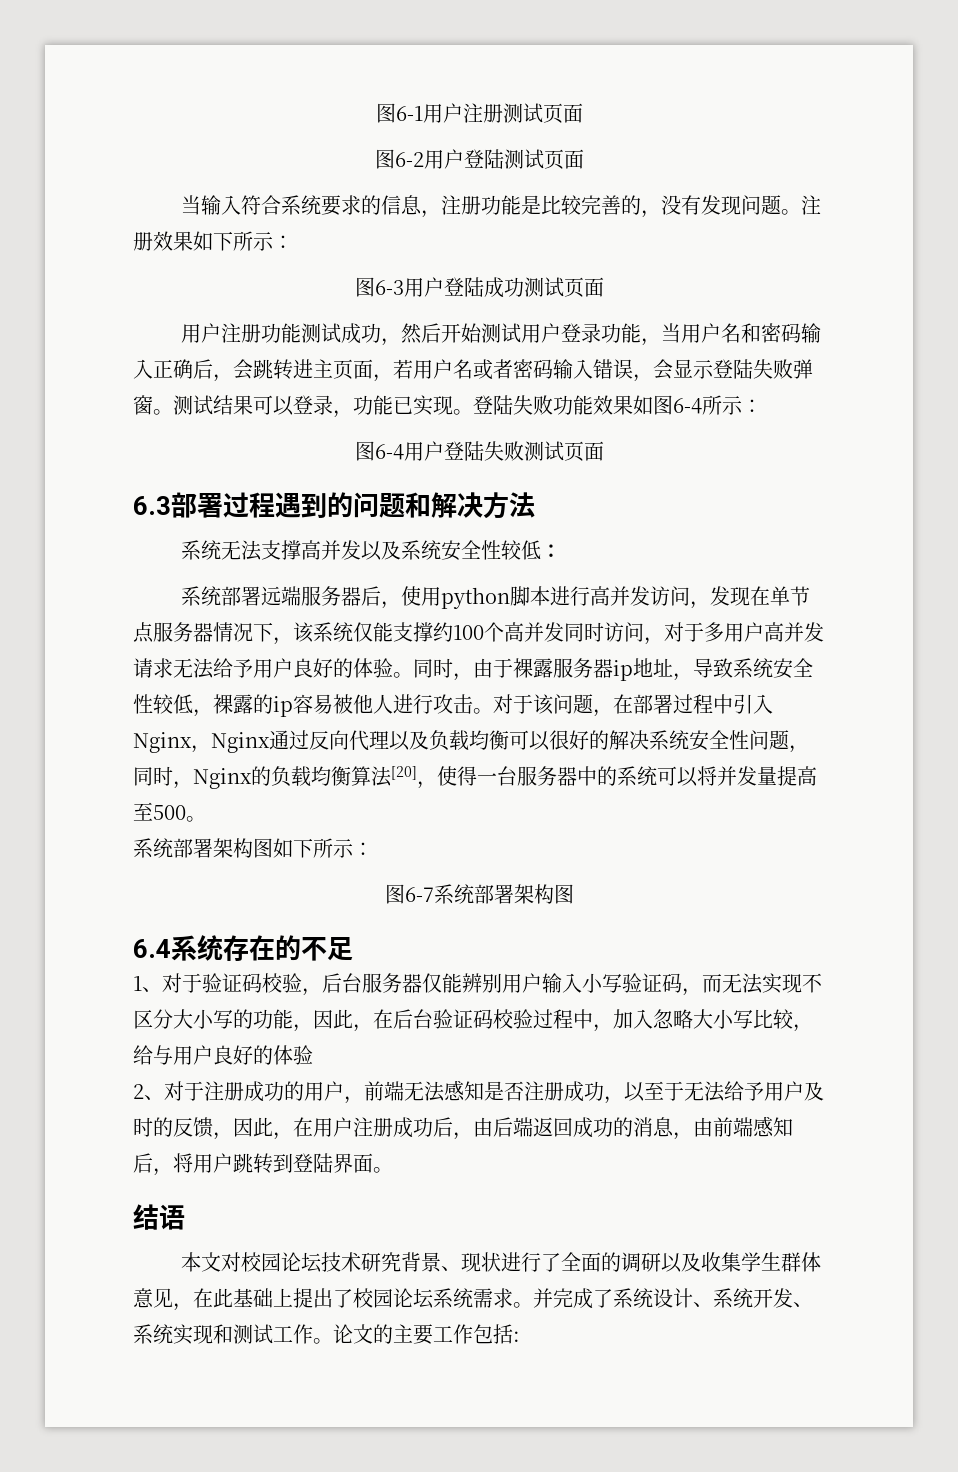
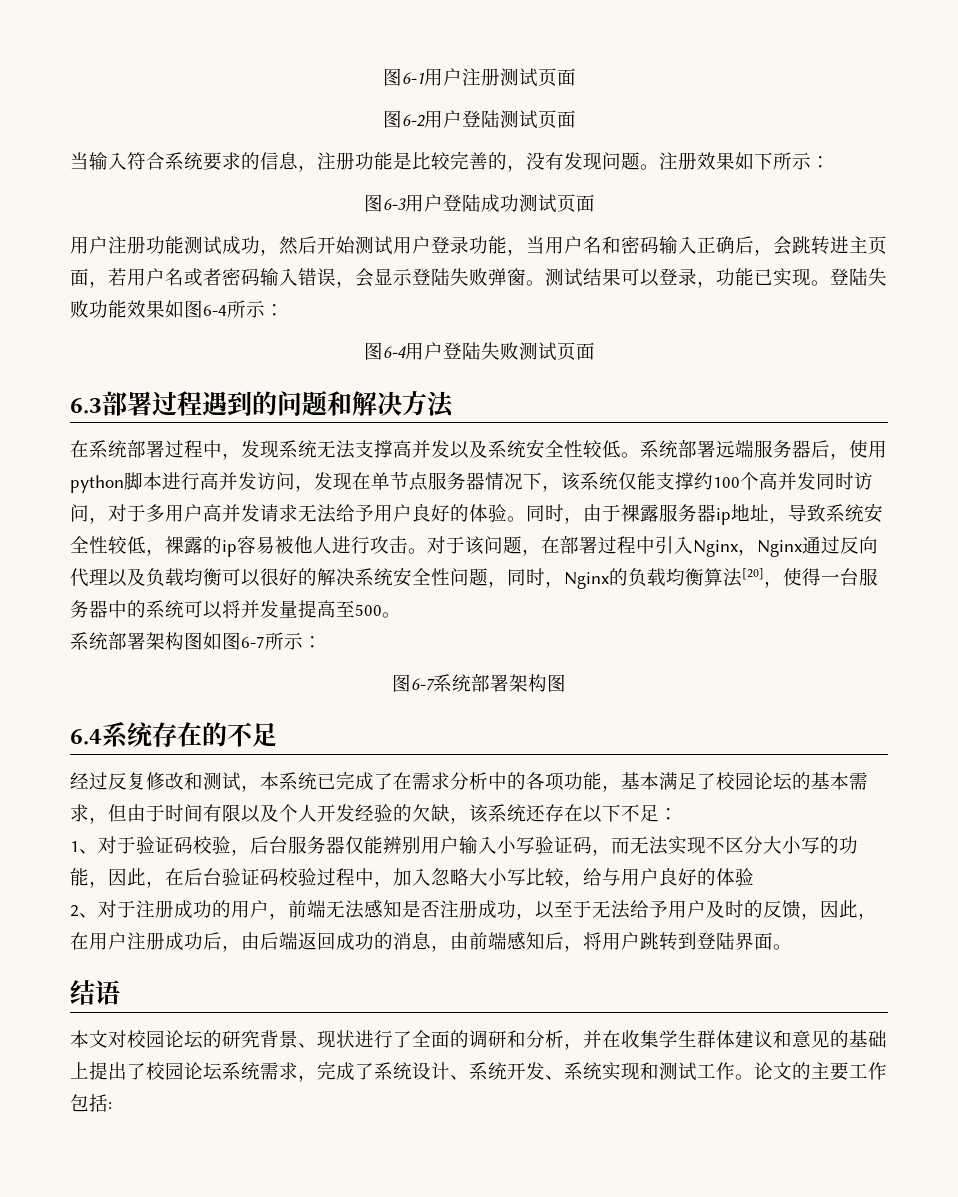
- 系统无法支撑高并发以及系统安全性较低：
- 系统部署远端服务器后，使用python脚本进行高并发访问，发现在单节点服务器情况下，该系统仅能支撑约100个高并发同时访问，对于多用户高并发请求无法给予用户良好的体验。
+ 在系统部署过程中，发现系统无法支撑高并发以及系统安全性较低。系统部署远端服务器后，使用python脚本进行高并发访问，发现在单节点服务器情况下，该系统仅能支撑约100个高并发同时访问，对于多用户高并发请求无法给予用户良好的体验。
- 系统部署架构图如下所示：
+ 系统部署架构图如图6-7所示：
+ 经过反复修改和测试，本系统已完成了在需求分析中的各项功能，基本满足了校园论坛的基本需求，但由于时间有限以及个人开发经验的欠缺，该系统还存在以下不足：
- 本文对校园论坛技术研究背景、现状进行了全面的调研以及收集学生群体意见，在此基础上提出了校园论坛系统需求。并完成了系统设计、系统开发、系统实现和测试工作。
+ 本文对校园论坛的研究背景、现状进行了全面的调研和分析，并在收集学生群体建议和意见的基础上提出了校园论坛系统需求，完成了系统设计、系统开发、系统实现和测试工作。

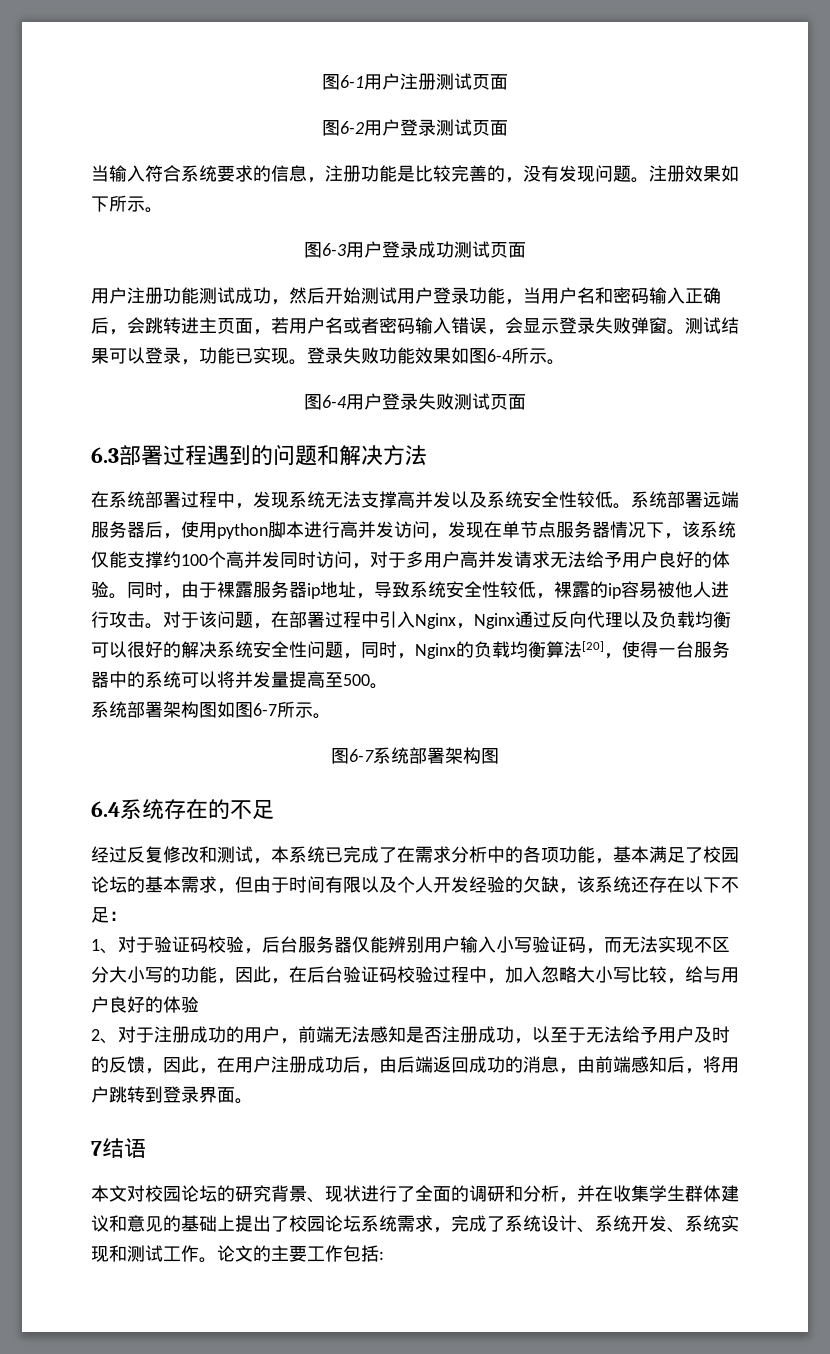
- 图6-2用户登陆测试页面
+ 图6-2用户登录测试页面
- 注册效果如下所示：
+ 注册效果如下所示。
- 图6-3用户登陆成功测试页面
+ 图6-3用户登录成功测试页面
- 用户注册功能测试成功，然后开始测试用户登录功能，当用户名和密码输入正确后，会跳转进主页面，若用户名或者密码输入错误，会显示登陆失败弹窗。
+ 用户注册功能测试成功，然后开始测试用户登录功能，当用户名和密码输入正确后，会跳转进主页面，若用户名或者密码输入错误，会显示登录失败弹窗。
- 登陆失败功能效果如图6-4所示：
+ 登录失败功能效果如图6-4所示。
- 图6-4用户登陆失败测试页面
+ 图6-4用户登录失败测试页面
- 系统部署架构图如图6-7所示：
+ 系统部署架构图如图6-7所示。
- 2、对于注册成功的用户，前端无法感知是否注册成功，以至于无法给予用户及时的反馈，因此，在用户注册成功后，由后端返回成功的消息，由前端感知后，将用户跳转到登陆界面。
+ 2、对于注册成功的用户，前端无法感知是否注册成功，以至于无法给予用户及时的反馈，因此，在用户注册成功后，由后端返回成功的消息，由前端感知后，将用户跳转到登录界面。
- 结语
+ 7结语

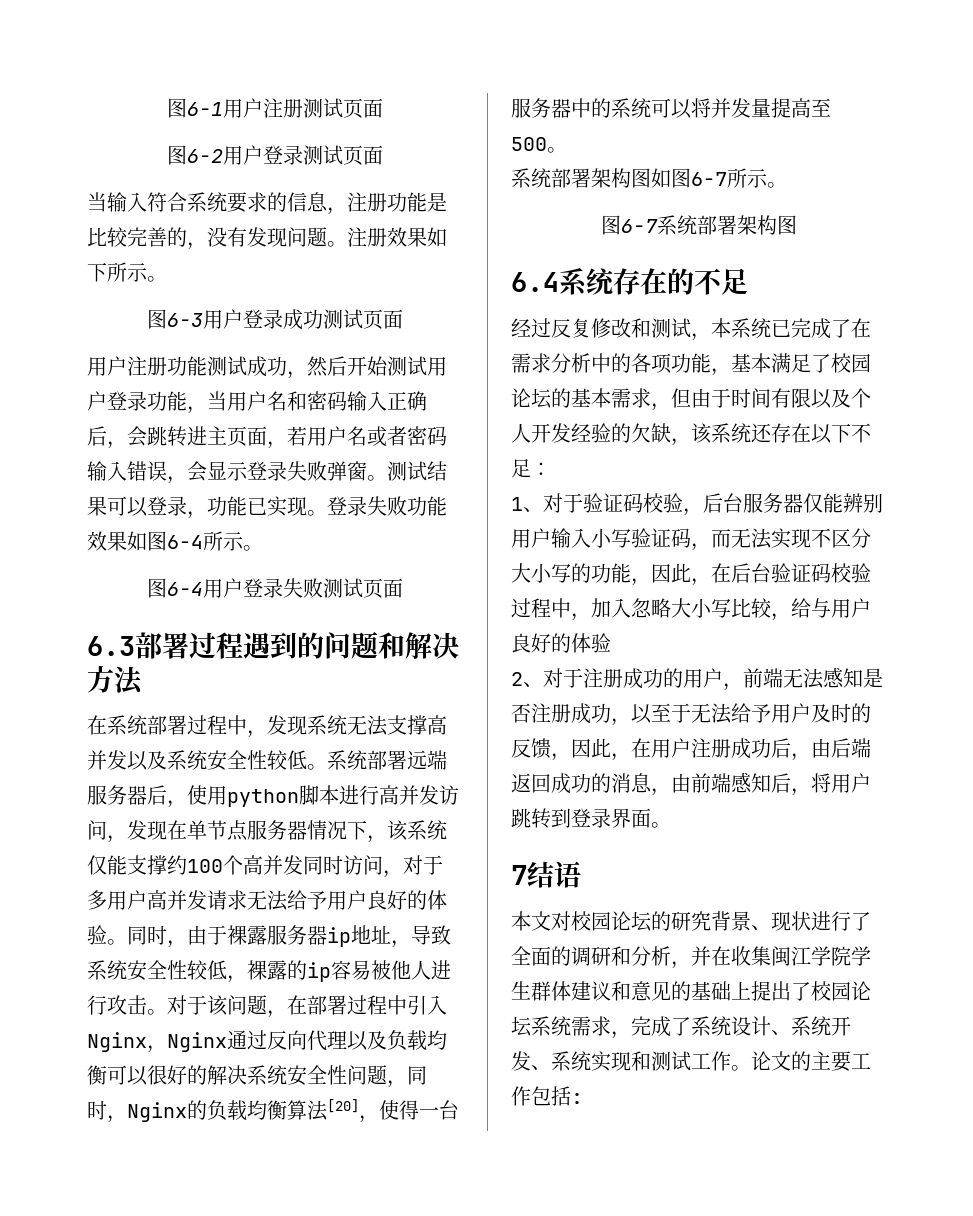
- 本文对校园论坛的研究背景、现状进行了全面的调研和分析，并在收集学生群体建议和意见的基础上提出了校园论坛系统需求，完成了系统设计、系统开发、系统实现和测试工作。
+ 本文对校园论坛的研究背景、现状进行了全面的调研和分析，并在收集闽江学院学生群体建议和意见的基础上提出了校园论坛系统需求，完成了系统设计、系统开发、系统实现和测试工作。

